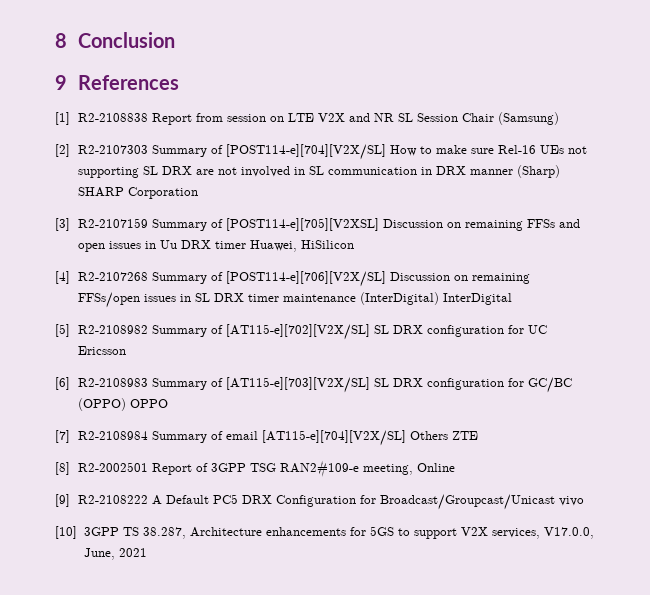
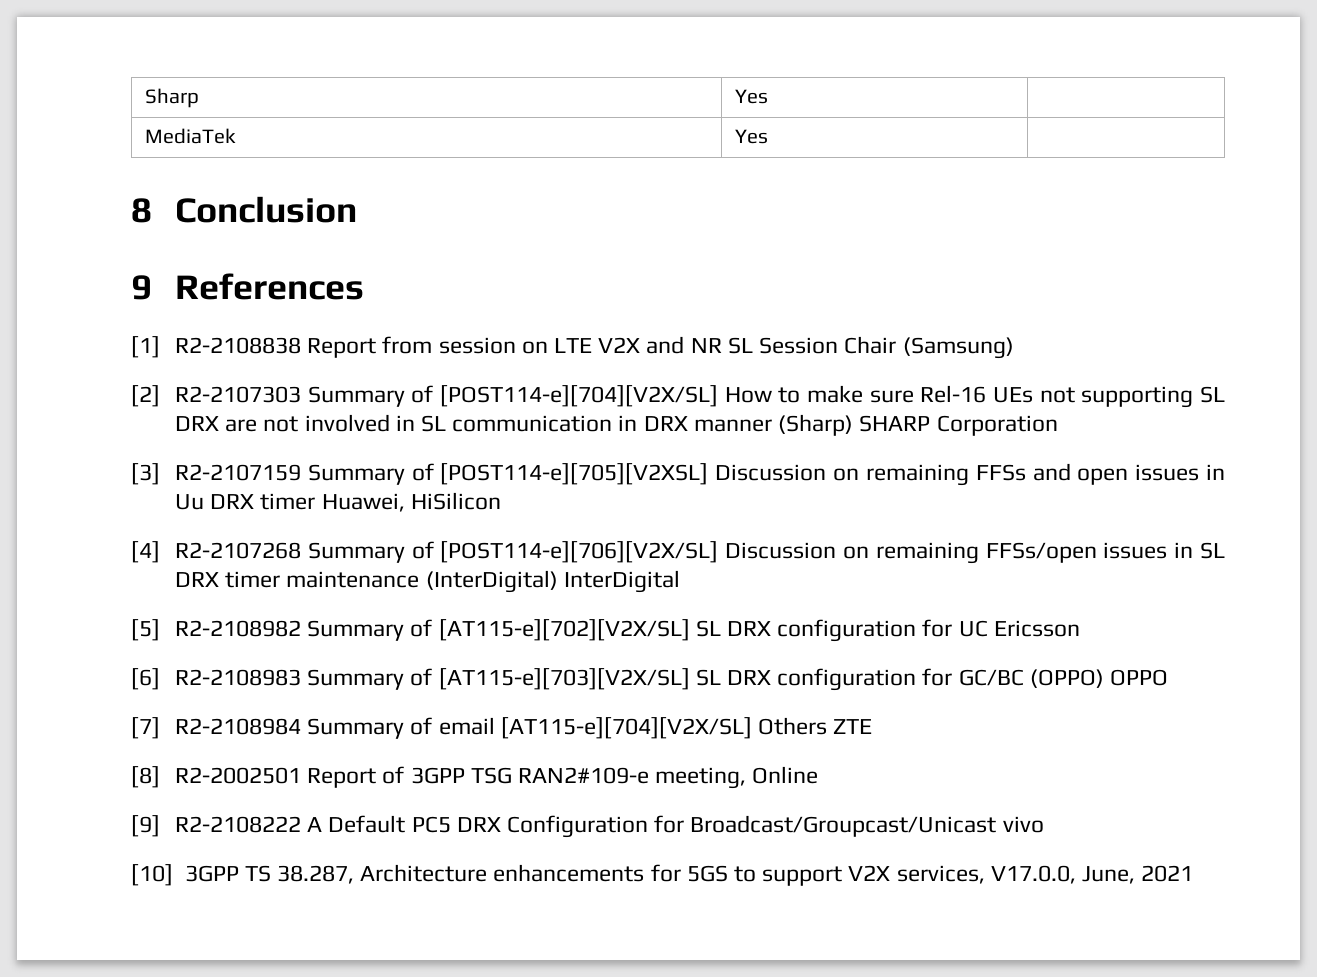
+ Sharp | Yes |
+ MediaTek | Yes |

